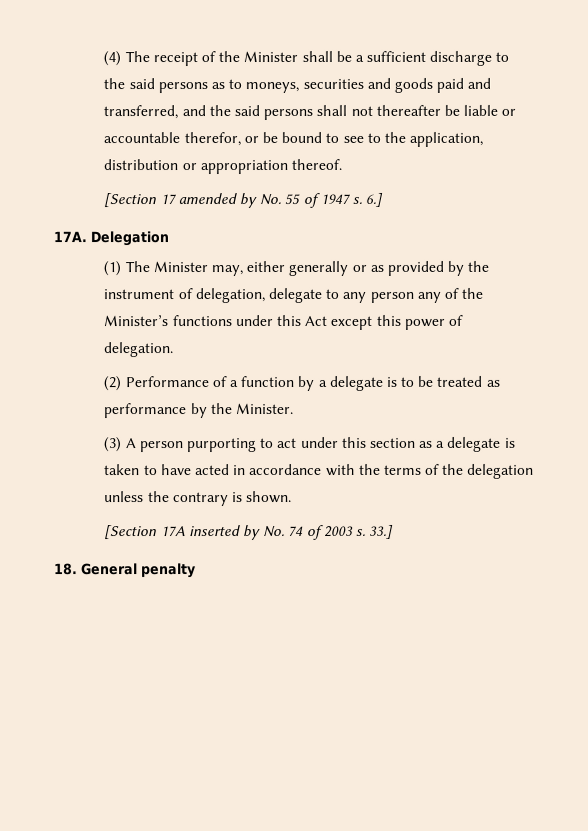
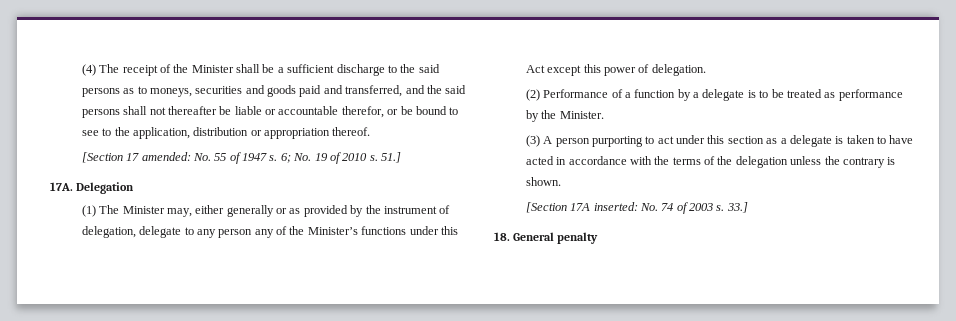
- [Section 17 amended by No. 55 of 1947 s.
+ [Section 17 amended: No. 55 of 1947 s.
- 6.]
+ 6; No. 19 of 2010 s. 51.]
- [Section 17A inserted by No. 74 of 2003 s.
+ [Section 17A inserted: No. 74 of 2003 s.

